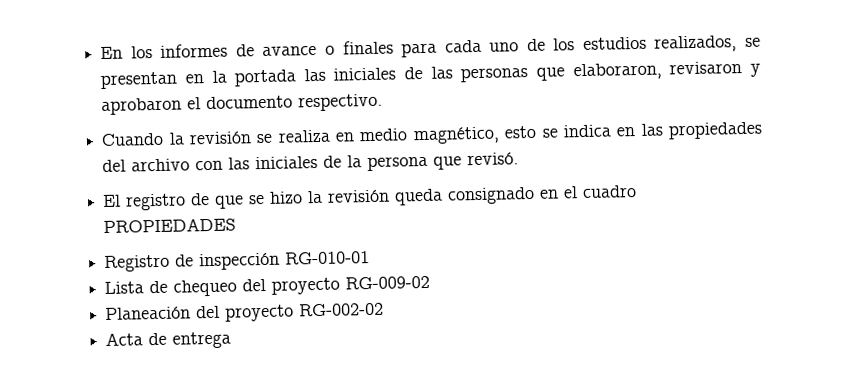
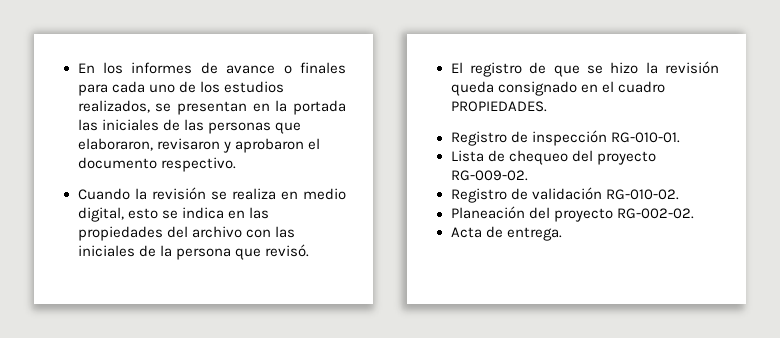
- Cuando la revisión se realiza en medio magnético, esto se indica en las propiedades del archivo con las iniciales de la persona que revisó.
+ Cuando la revisión se realiza en medio digital, esto se indica en las propiedades del archivo con las iniciales de la persona que revisó.
- El registro de que se hizo la revisión queda consignado en el cuadro PROPIEDADES
+ El registro de que se hizo la revisión queda consignado en el cuadro PROPIEDADES.
- Registro de inspección RG-010-01
+ Registro de inspección RG-010-01.
- Lista de chequeo del proyecto RG-009-02
+ Lista de chequeo del proyecto RG-009-02.
+ Registro de validación RG-010-02.
- Planeación del proyecto RG-002-02
+ Planeación del proyecto RG-002-02.
- Acta de entrega
+ Acta de entrega.

